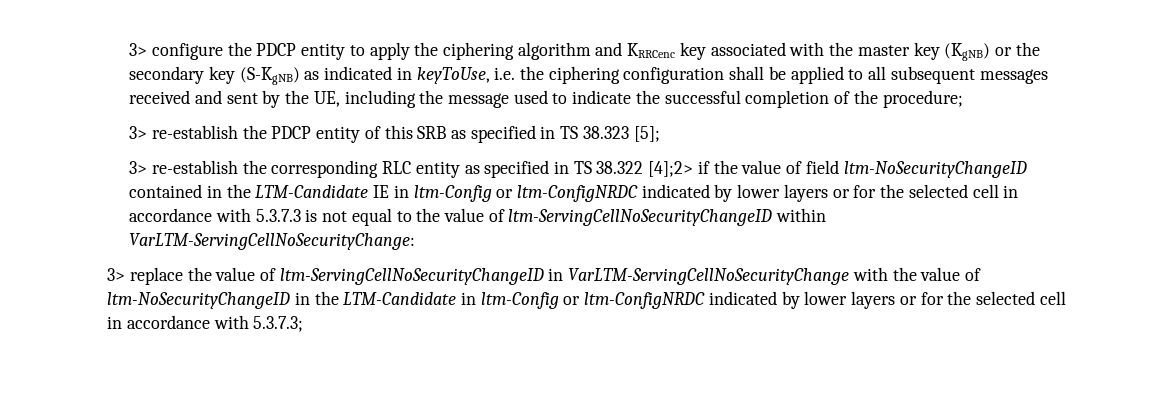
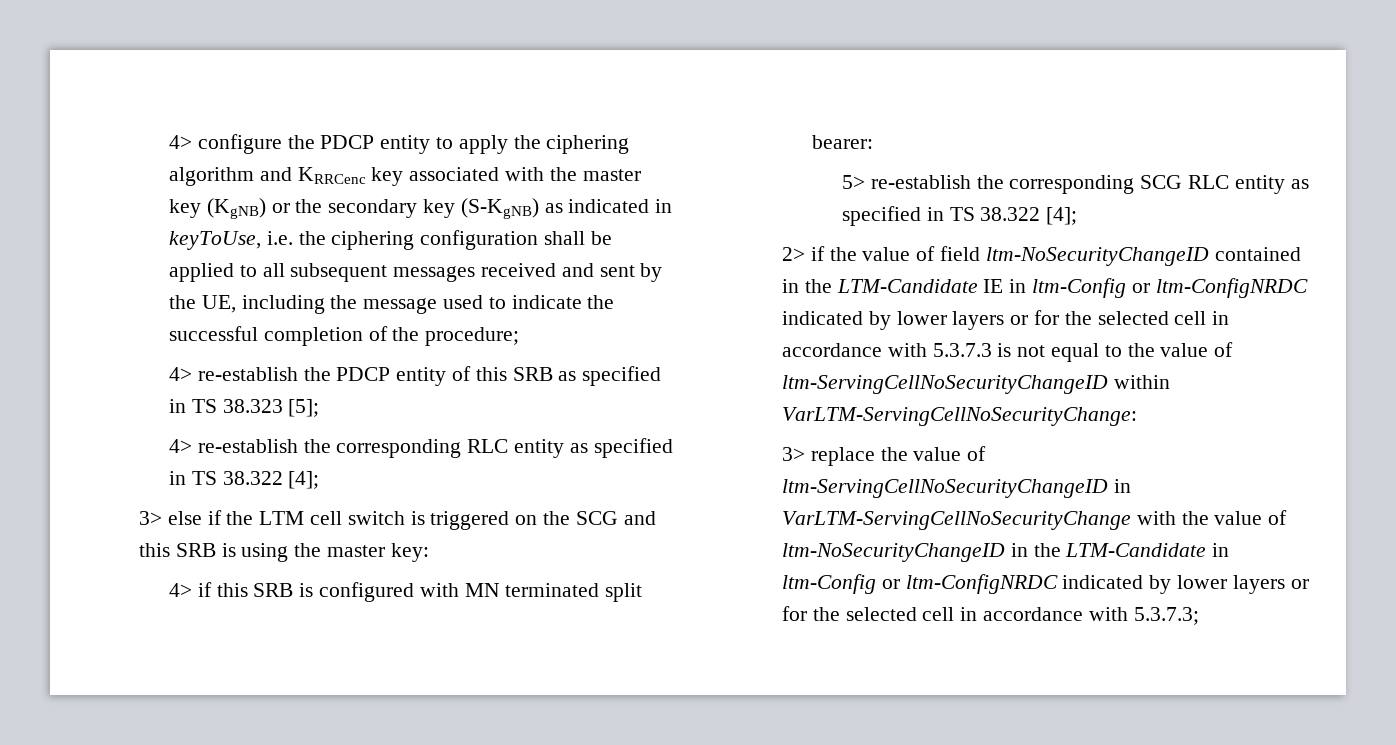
- 3> configure the PDCP entity to apply the ciphering algorithm and KRRCenc key associated with the master key (KgNB) or the secondary key (S-KgNB) as indicated in keyToUse, i.e. the ciphering configuration shall be applied to all subsequent messages received and sent by the UE, including the message used to indicate the successful completion of the procedure;
+ 4> configure the PDCP entity to apply the ciphering algorithm and KRRCenc key associated with the master key (KgNB) or the secondary key (S-KgNB) as indicated in keyToUse, i.e. the ciphering configuration shall be applied to all subsequent messages received and sent by the UE, including the message used to indicate the successful completion of the procedure;
- 3> re-establish the PDCP entity of this SRB as specified in TS 38.323 [5];
+ 4> re-establish the PDCP entity of this SRB as specified in TS 38.323 [5];
- 3> re-establish the corresponding RLC entity as specified in TS 38.322 [4];2> if the value of field ltm-NoSecurityChangeID contained in the LTM-Candidate IE in ltm-Config or ltm-ConfigNRDC indicated by lower layers or for the selected cell in accordance with 5.3.7.3 is not equal to the value of ltm-ServingCellNoSecurityChangeID within VarLTM-ServingCellNoSecurityChange:
+ 4> re-establish the corresponding RLC entity as specified in TS 38.322 [4];
+ 3> else if the LTM cell switch is triggered on the SCG and this SRB is using the master key:
+ 4> if this SRB is configured with MN terminated split bearer:
+ 5> re-establish the corresponding SCG RLC entity as specified in TS 38.322 [4];
+ 2> if the value of field ltm-NoSecurityChangeID contained in the LTM-Candidate IE in ltm-Config or ltm-ConfigNRDC indicated by lower layers or for the selected cell in accordance with 5.3.7.3 is not equal to the value of ltm-ServingCellNoSecurityChangeID within VarLTM-ServingCellNoSecurityChange:

